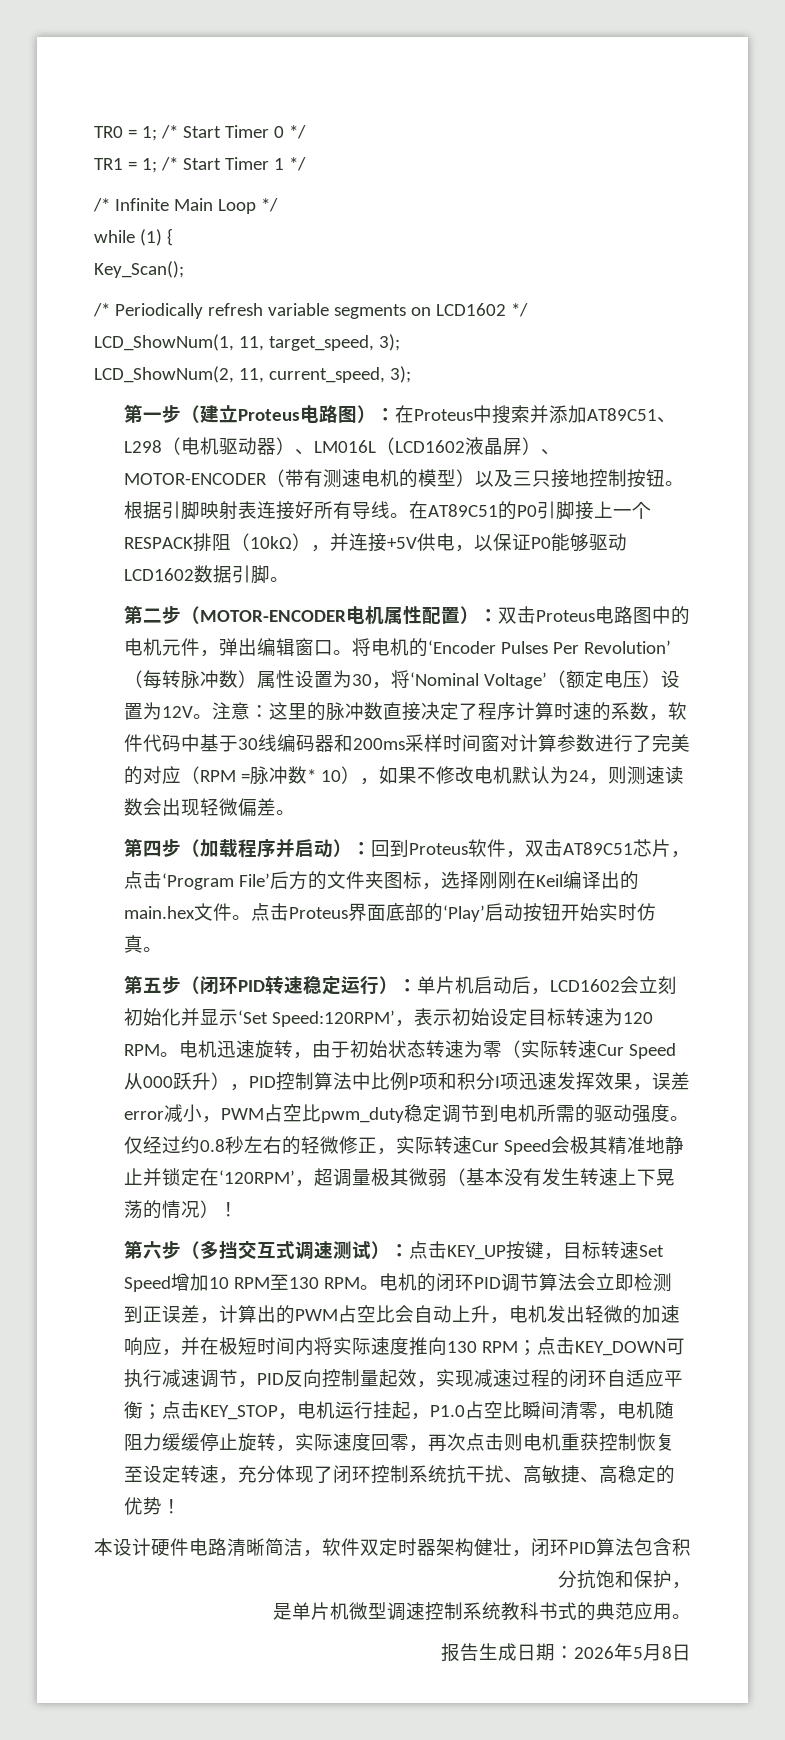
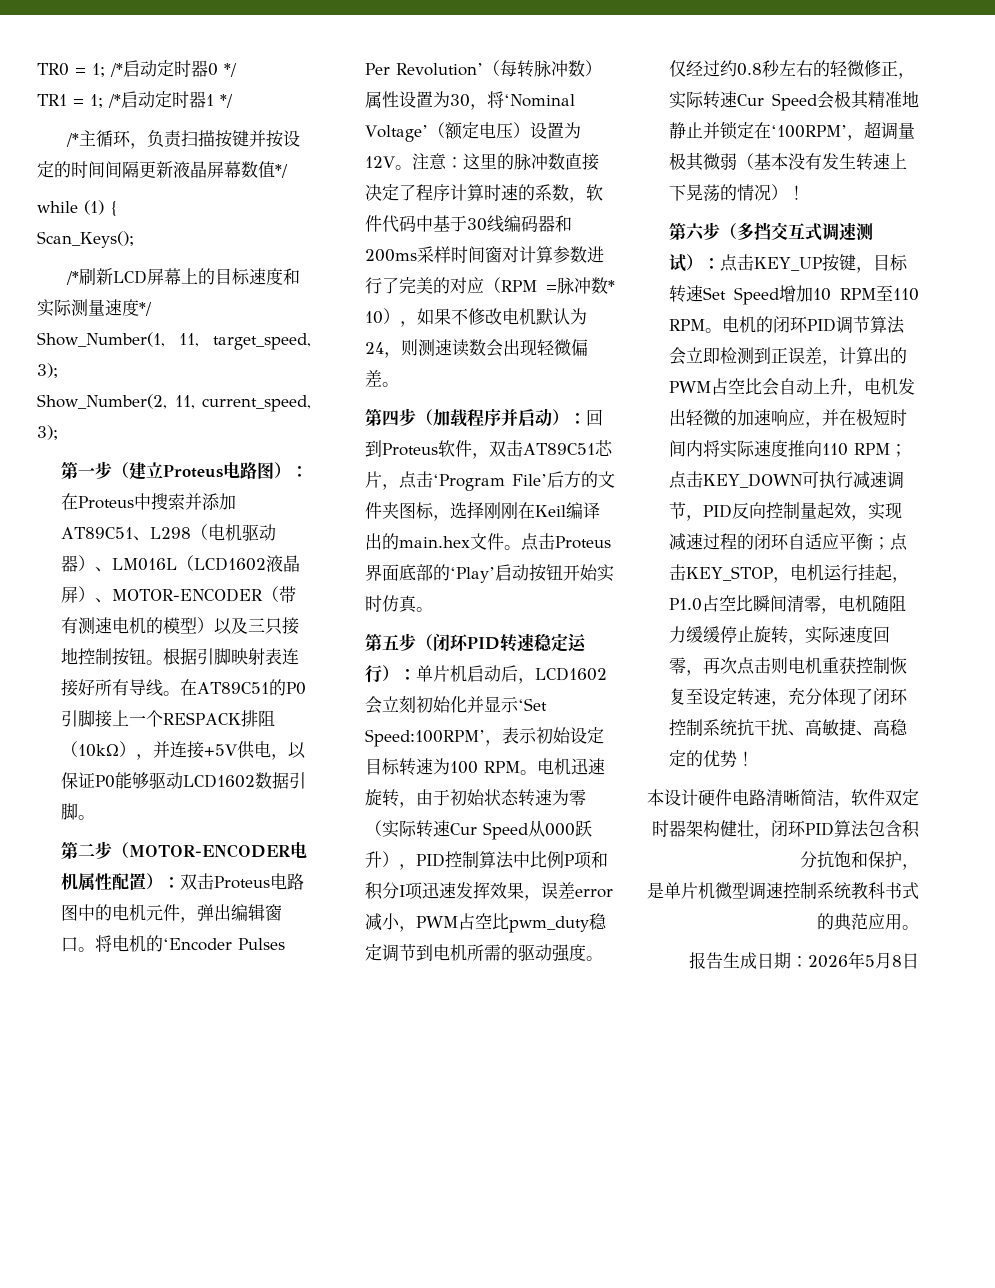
- TR0 = 1; /* Start Timer 0 */
+ TR0 = 1; /*启动定时器0 */
- TR1 = 1; /* Start Timer 1 */
+ TR1 = 1; /*启动定时器1 */
- /* Infinite Main Loop */
+ /*主循环，负责扫描按键并按设定的时间间隔更新液晶屏幕数值*/
- Key_Scan();
- /* Periodically refresh variable segments on LCD1602 */
- LCD_ShowNum(1, 11, target_speed, 3);
+ Scan_Keys();
+ /*刷新LCD屏幕上的目标速度和实际测量速度*/
+ Show_Number(1, 11, target_speed, 3);
- LCD_ShowNum(2, 11, current_speed, 3);
+ Show_Number(2, 11, current_speed, 3);
- 第五步（闭环PID转速稳定运行）：单片机启动后，LCD1602会立刻初始化并显示‘Set Speed:120RPM’，表示初始设定目标转速为120 RPM。
+ 第五步（闭环PID转速稳定运行）：单片机启动后，LCD1602会立刻初始化并显示‘Set Speed:100RPM’，表示初始设定目标转速为100 RPM。
- 仅经过约0.8秒左右的轻微修正，实际转速Cur Speed会极其精准地静止并锁定在‘120RPM’，超调量极其微弱（基本没有发生转速上下晃荡的情况）！
+ 仅经过约0.8秒左右的轻微修正，实际转速Cur Speed会极其精准地静止并锁定在‘100RPM’，超调量极其微弱（基本没有发生转速上下晃荡的情况）！
- 第六步（多挡交互式调速测试）：点击KEY_UP按键，目标转速Set Speed增加10 RPM至130 RPM。
+ 第六步（多挡交互式调速测试）：点击KEY_UP按键，目标转速Set Speed增加10 RPM至110 RPM。
- 电机的闭环PID调节算法会立即检测到正误差，计算出的PWM占空比会自动上升，电机发出轻微的加速响应，并在极短时间内将实际速度推向130 RPM；
+ 电机的闭环PID调节算法会立即检测到正误差，计算出的PWM占空比会自动上升，电机发出轻微的加速响应，并在极短时间内将实际速度推向110 RPM；

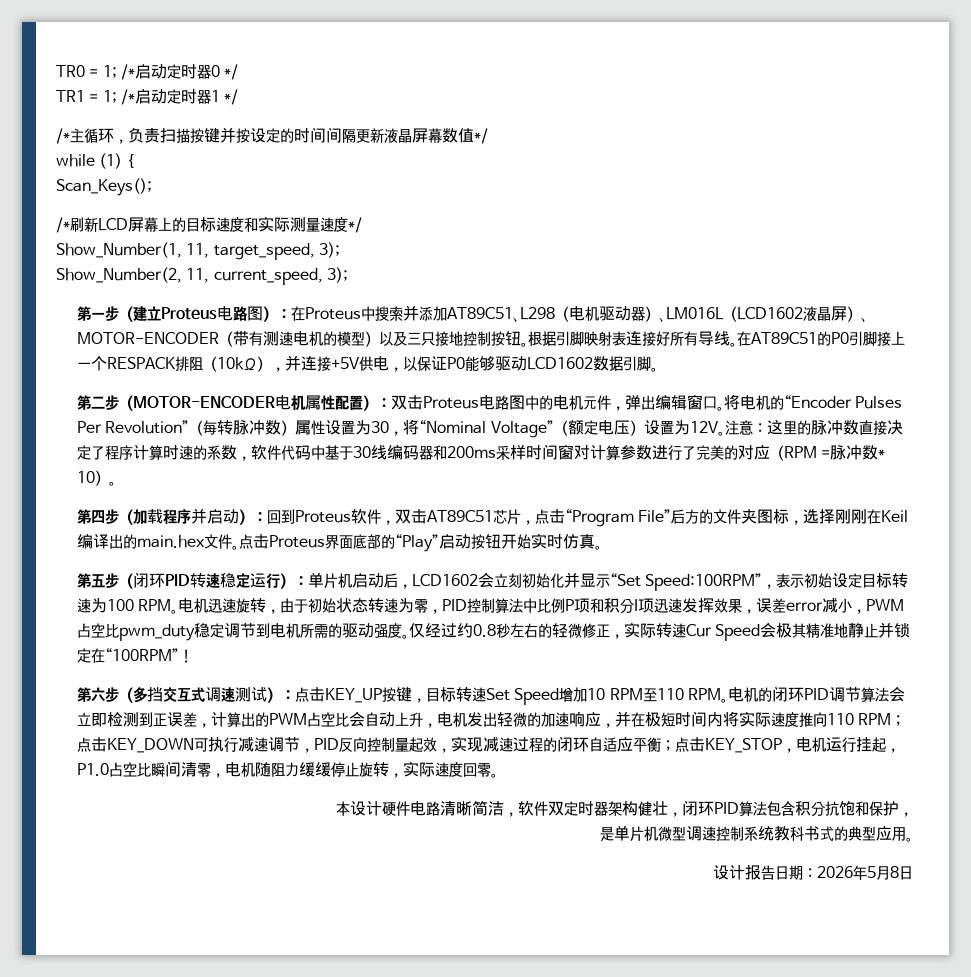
- 将电机的‘Encoder Pulses Per Revolution’（每转脉冲数）属性设置为30，将‘Nominal Voltage’（额定电压）设置为12V。
+ 将电机的“Encoder Pulses Per Revolution”（每转脉冲数）属性设置为30，将“Nominal Voltage”（额定电压）设置为12V。
- 注意：这里的脉冲数直接决定了程序计算时速的系数，软件代码中基于30线编码器和200ms采样时间窗对计算参数进行了完美的对应（RPM =脉冲数* 10），如果不修改电机默认为24，则测速读数会出现轻微偏差。
+ 注意：这里的脉冲数直接决定了程序计算时速的系数，软件代码中基于30线编码器和200ms采样时间窗对计算参数进行了完美的对应（RPM =脉冲数* 10）。
- 第四步（加载程序并启动）：回到Proteus软件，双击AT89C51芯片，点击‘Program File’后方的文件夹图标，选择刚刚在Keil编译出的main.hex文件。
+ 第四步（加载程序并启动）：回到Proteus软件，双击AT89C51芯片，点击“Program File”后方的文件夹图标，选择刚刚在Keil编译出的main.hex文件。
- 点击Proteus界面底部的‘Play’启动按钮开始实时仿真。
+ 点击Proteus界面底部的“Play”启动按钮开始实时仿真。
- 第五步（闭环PID转速稳定运行）：单片机启动后，LCD1602会立刻初始化并显示‘Set Speed:100RPM’，表示初始设定目标转速为100 RPM。
+ 第五步（闭环PID转速稳定运行）：单片机启动后，LCD1602会立刻初始化并显示“Set Speed:100RPM”，表示初始设定目标转速为100 RPM。
- 电机迅速旋转，由于初始状态转速为零（实际转速Cur Speed从000跃升），PID控制算法中比例P项和积分I项迅速发挥效果，误差error减小，PWM占空比pwm_duty稳定调节到电机所需的驱动强度。
+ 电机迅速旋转，由于初始状态转速为零，PID控制算法中比例P项和积分I项迅速发挥效果，误差error减小，PWM占空比pwm_duty稳定调节到电机所需的驱动强度。
- 仅经过约0.8秒左右的轻微修正，实际转速Cur Speed会极其精准地静止并锁定在‘100RPM’，超调量极其微弱（基本没有发生转速上下晃荡的情况）！
+ 仅经过约0.8秒左右的轻微修正，实际转速Cur Speed会极其精准地静止并锁定在“100RPM”！
- 点击KEY_STOP，电机运行挂起，P1.0占空比瞬间清零，电机随阻力缓缓停止旋转，实际速度回零，再次点击则电机重获控制恢复至设定转速，充分体现了闭环控制系统抗干扰、高敏捷、高稳定的优势！
+ 点击KEY_STOP，电机运行挂起，P1.0占空比瞬间清零，电机随阻力缓缓停止旋转，实际速度回零。
- 是单片机微型调速控制系统教科书式的典范应用。
+ 是单片机微型调速控制系统教科书式的典型应用。
- 报告生成日期：2026年5月8日
+ 设计报告日期：2026年5月8日

